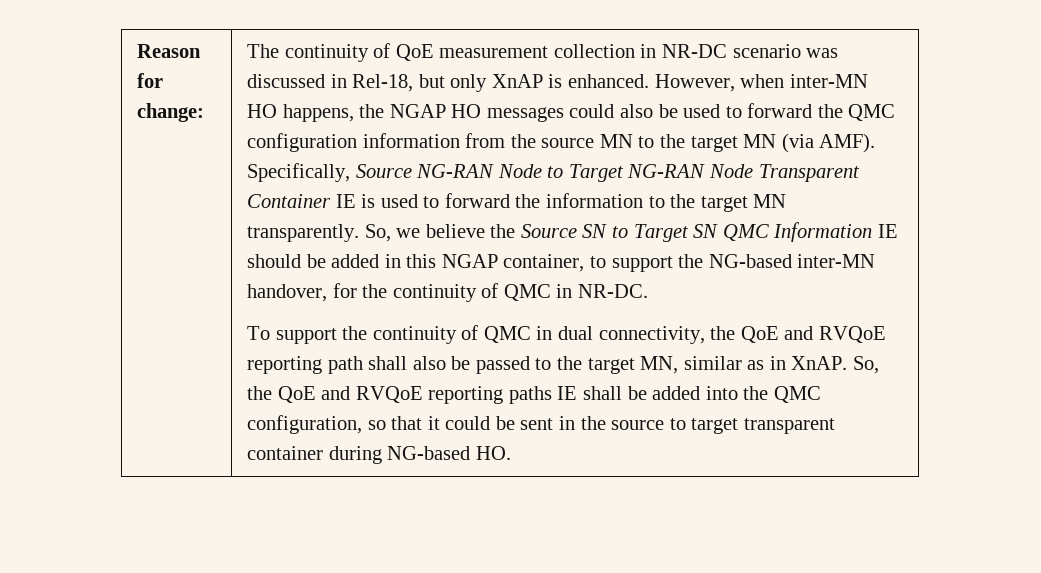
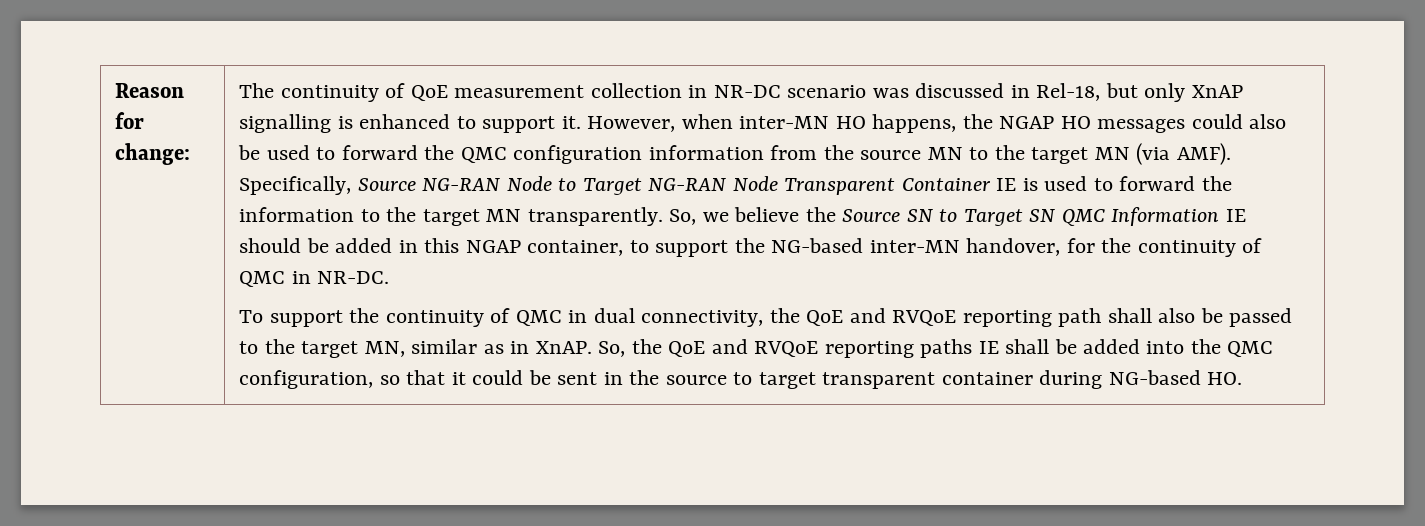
- The continuity of QoE measurement collection in NR-DC scenario was discussed in Rel-18, but only XnAP is enhanced.
+ The continuity of QoE measurement collection in NR-DC scenario was discussed in Rel-18, but only XnAP signalling is enhanced to support it.

